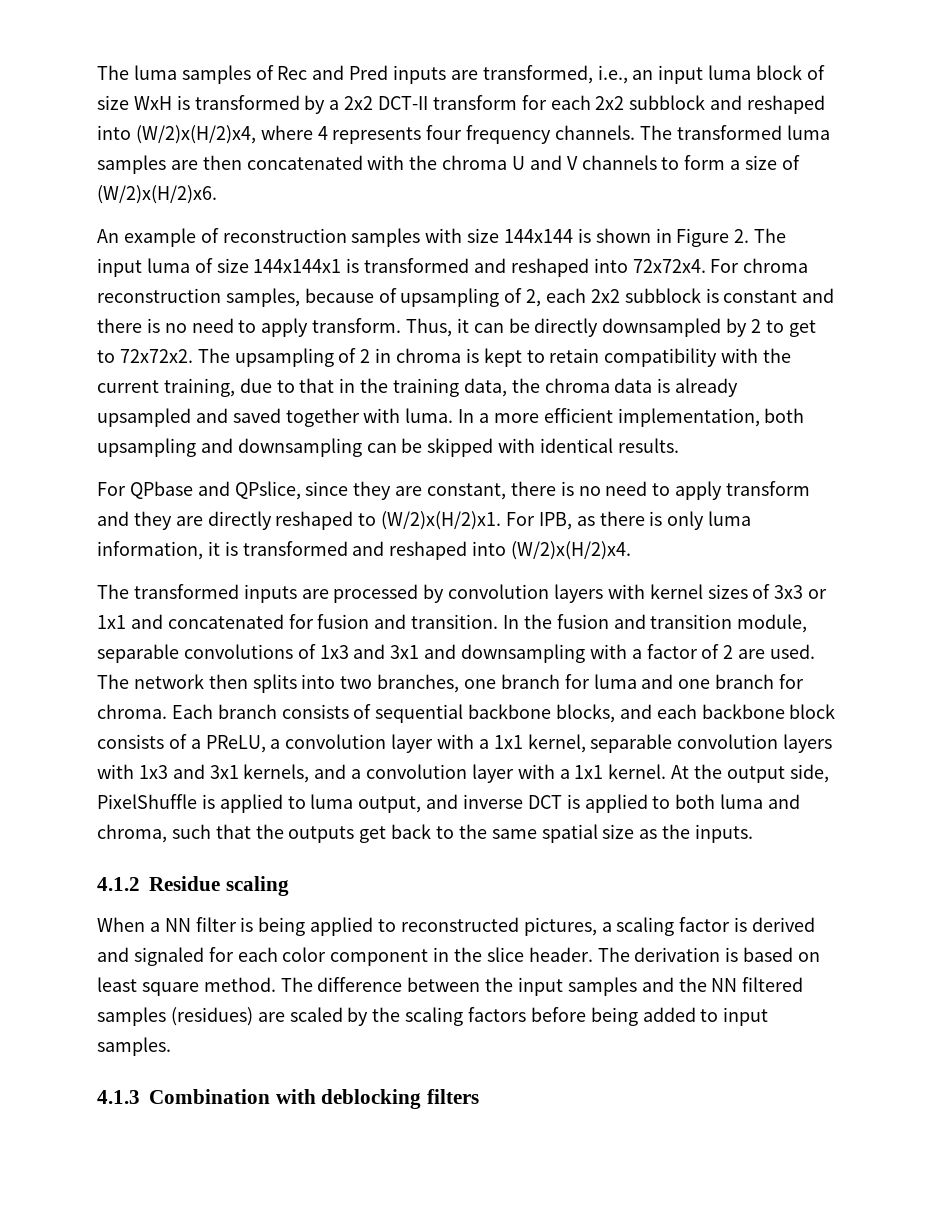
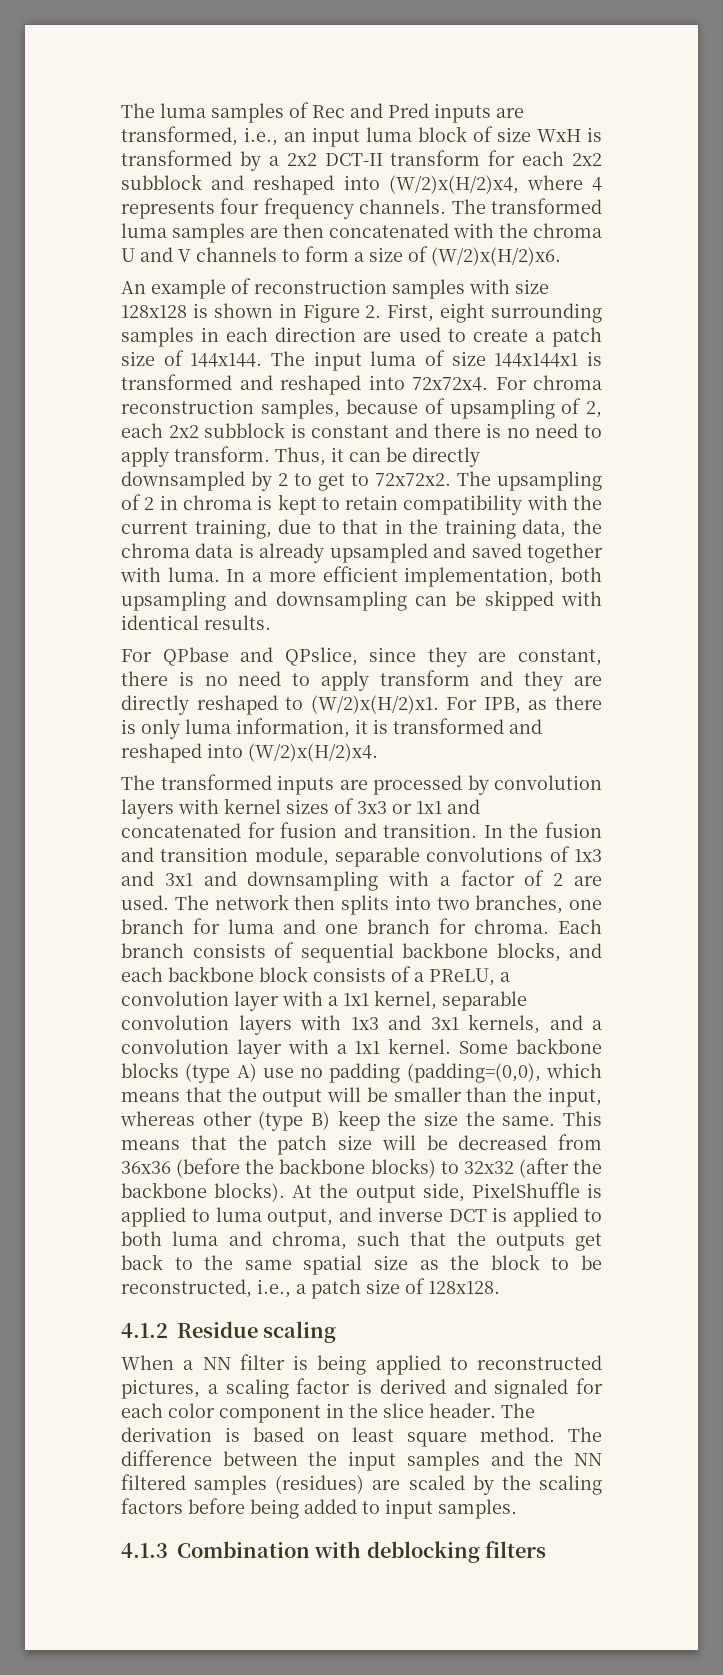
- An example of reconstruction samples with size 144x144 is shown in Figure 2. The input luma of size 144x144x1 is transformed and reshaped into 72x72x4.
+ An example of reconstruction samples with size 128x128 is shown in Figure 2. First, eight surrounding samples in each direction are used to create a patch size of 144x144. The input luma of size 144x144x1 is transformed and reshaped into 72x72x4.
+ Some backbone blocks (type A) use no padding (padding=(0,0), which means that the output will be smaller than the input, whereas other (type B) keep the size the same. This means that the patch size will be decreased from 36x36 (before the backbone blocks) to 32x32 (after the backbone blocks).
- At the output side, PixelShuffle is applied to luma output, and inverse DCT is applied to both luma and chroma, such that the outputs get back to the same spatial size as the inputs.
+ At the output side, PixelShuffle is applied to luma output, and inverse DCT is applied to both luma and chroma, such that the outputs get back to the same spatial size as the block to be reconstructed, i.e., a patch size of 128x128.

